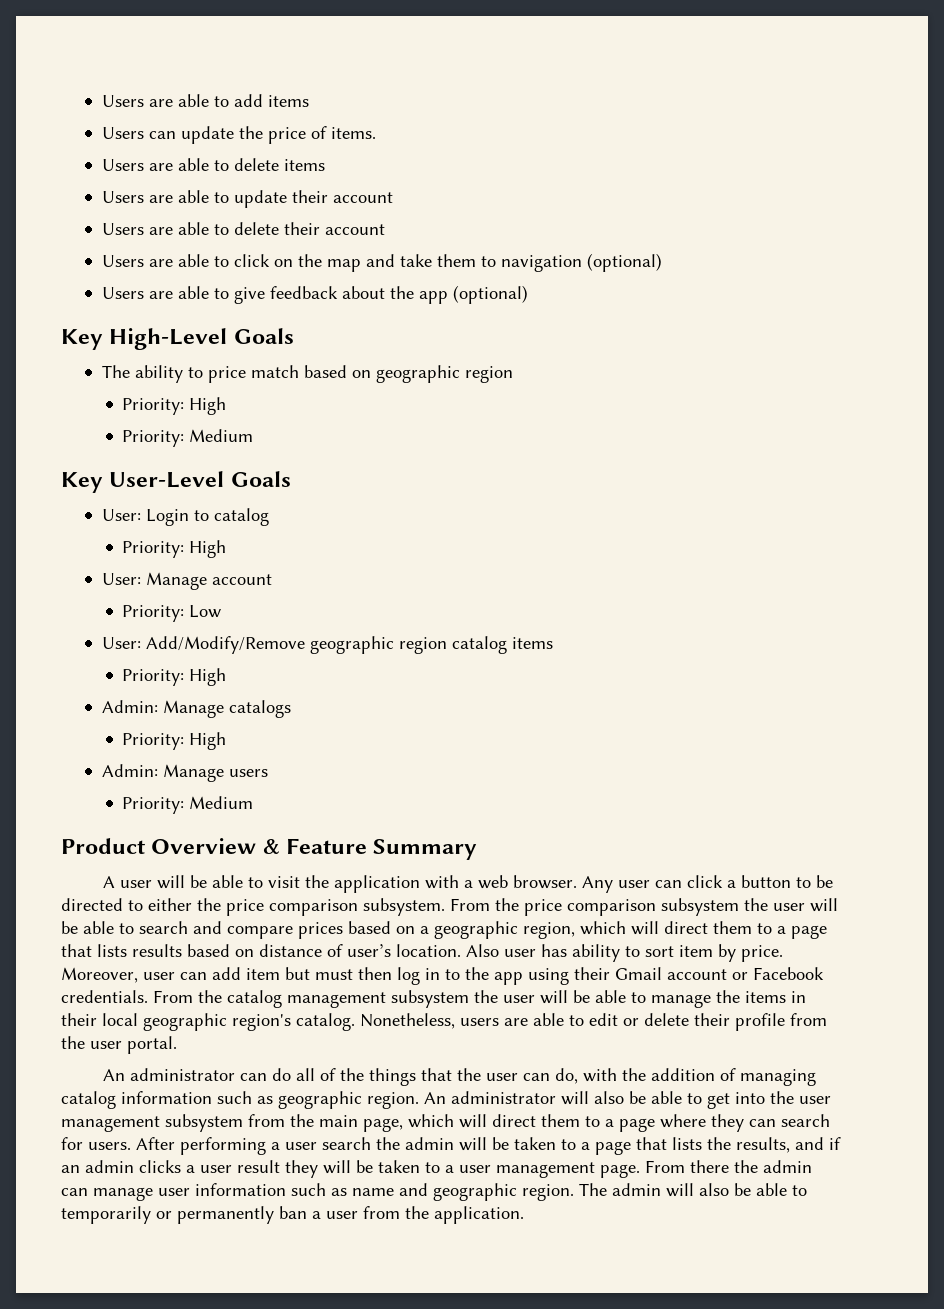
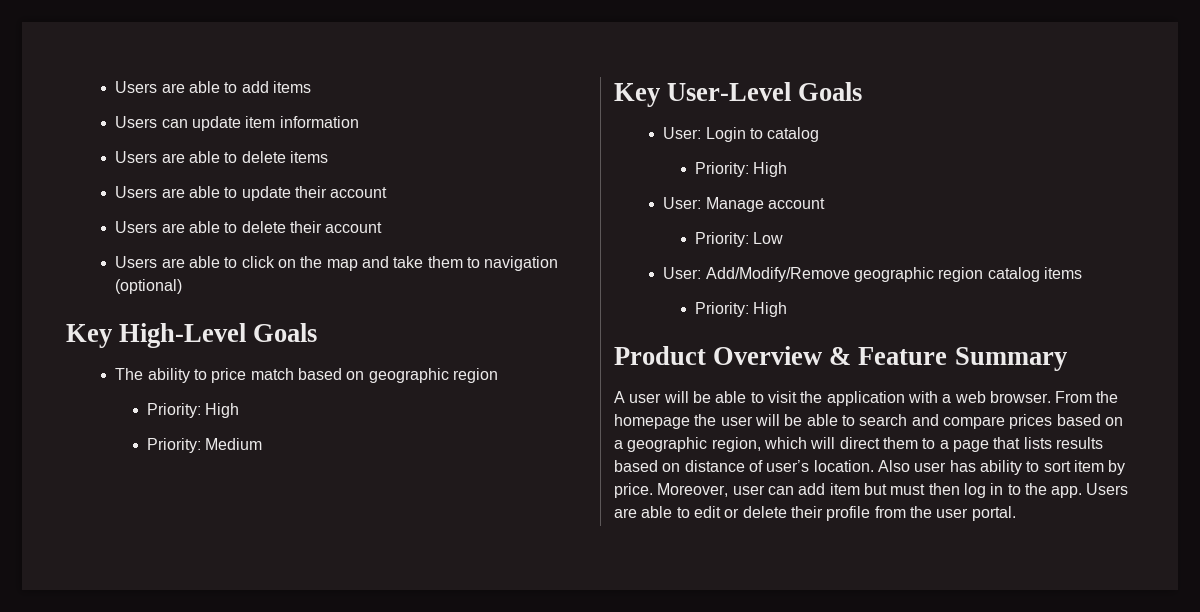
- Users can update the price of items.
+ Users can update item information
- Users are able to give feedback about the app (optional)
- Admin: Manage catalogs
- Priority: High
- Admin: Manage users
- Priority: Medium
- Any user can click a button to be directed to either the price comparison subsystem. From the price comparison subsystem the user will be able to search and compare prices based on a geographic region, which will direct them to a page that lists results based on distance of user’s location.
+ From the homepage the user will be able to search and compare prices based on a geographic region, which will direct them to a page that lists results based on distance of user’s location.
- Moreover, user can add item but must then log in to the app using their Gmail account or Facebook credentials. From the catalog management subsystem the user will be able to manage the items in their local geographic region's catalog. Nonetheless, users are able to edit or delete their profile from the user portal.
+ Moreover, user can add item but must then log in to the app. Users are able to edit or delete their profile from the user portal.
- An administrator can do all of the things that the user can do, with the addition of managing catalog information such as geographic region. An administrator will also be able to get into the user management subsystem from the main page, which will direct them to a page where they can search for users. After performing a user search the admin will be taken to a page that lists the results, and if an admin clicks a user result they will be taken to a user management page. From there the admin can manage user information such as name and geographic region. The admin will also be able to temporarily or permanently ban a user from the application.

